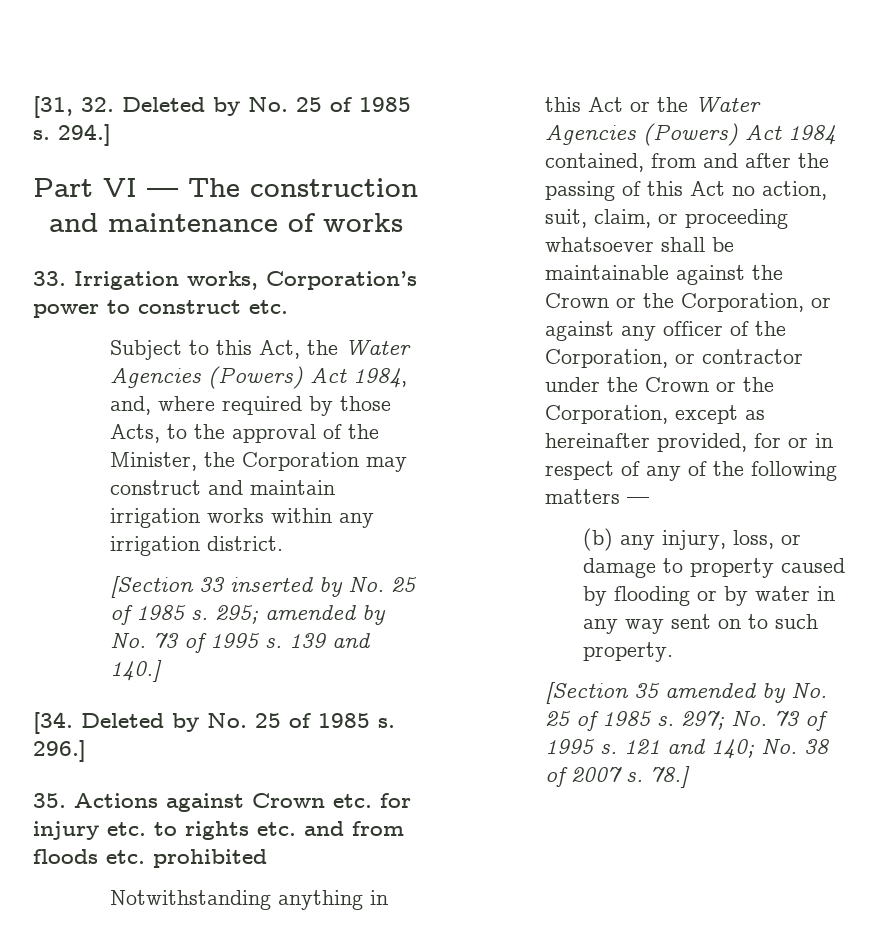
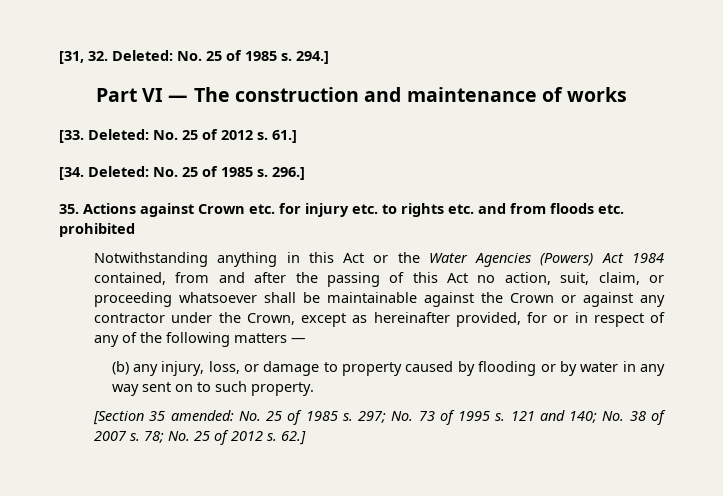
- [31, 32. Deleted by No. 25 of 1985 s.
+ [31, 32. Deleted: No. 25 of 1985 s.
- 33. Irrigation works, Corporation’s power to construct etc.
- Subject to this Act, the Water Agencies (Powers) Act 1984, and, where required by those Acts, to the approval of the Minister, the Corporation may construct and maintain irrigation works within any irrigation district.
- [Section 33 inserted by No. 25 of 1985 s. 295; amended by No. 73 of 1995 s. 139 and 140.]
+ [33. Deleted: No. 25 of 2012 s. 61.]
- [34. Deleted by No. 25 of 1985 s.
+ [34. Deleted: No. 25 of 1985 s.
- Notwithstanding anything in this Act or the Water Agencies (Powers) Act 1984 contained, from and after the passing of this Act no action, suit, claim, or proceeding whatsoever shall be maintainable against the Crown or the Corporation, or against any officer of the Corporation, or contractor under the Crown or the Corporation, except as hereinafter provided, for or in respect of any of the following matters —
+ Notwithstanding anything in this Act or the Water Agencies (Powers) Act 1984 contained, from and after the passing of this Act no action, suit, claim, or proceeding whatsoever shall be maintainable against the Crown or against any contractor under the Crown, except as hereinafter provided, for or in respect of any of the following matters —
- [Section 35 amended by No. 25 of 1985 s.
+ [Section 35 amended: No. 25 of 1985 s.
- 78.]
+ 78; No. 25 of 2012 s. 62.]

